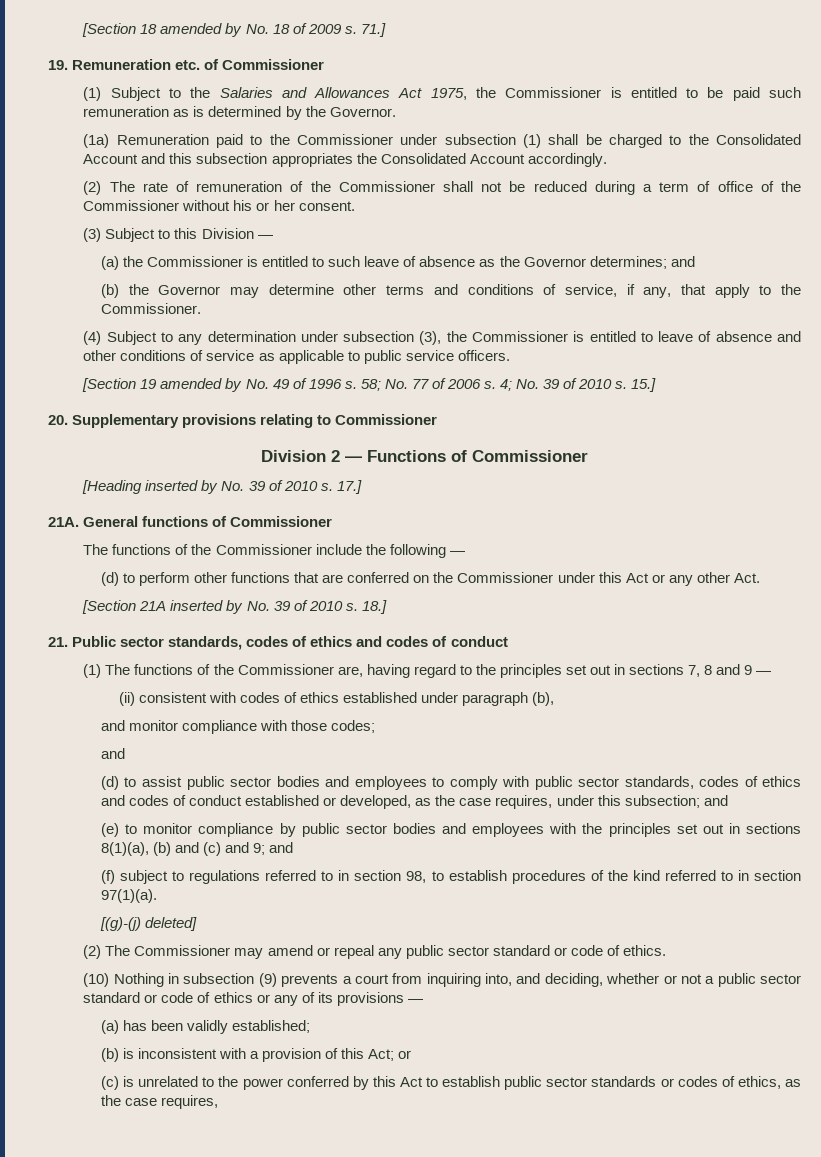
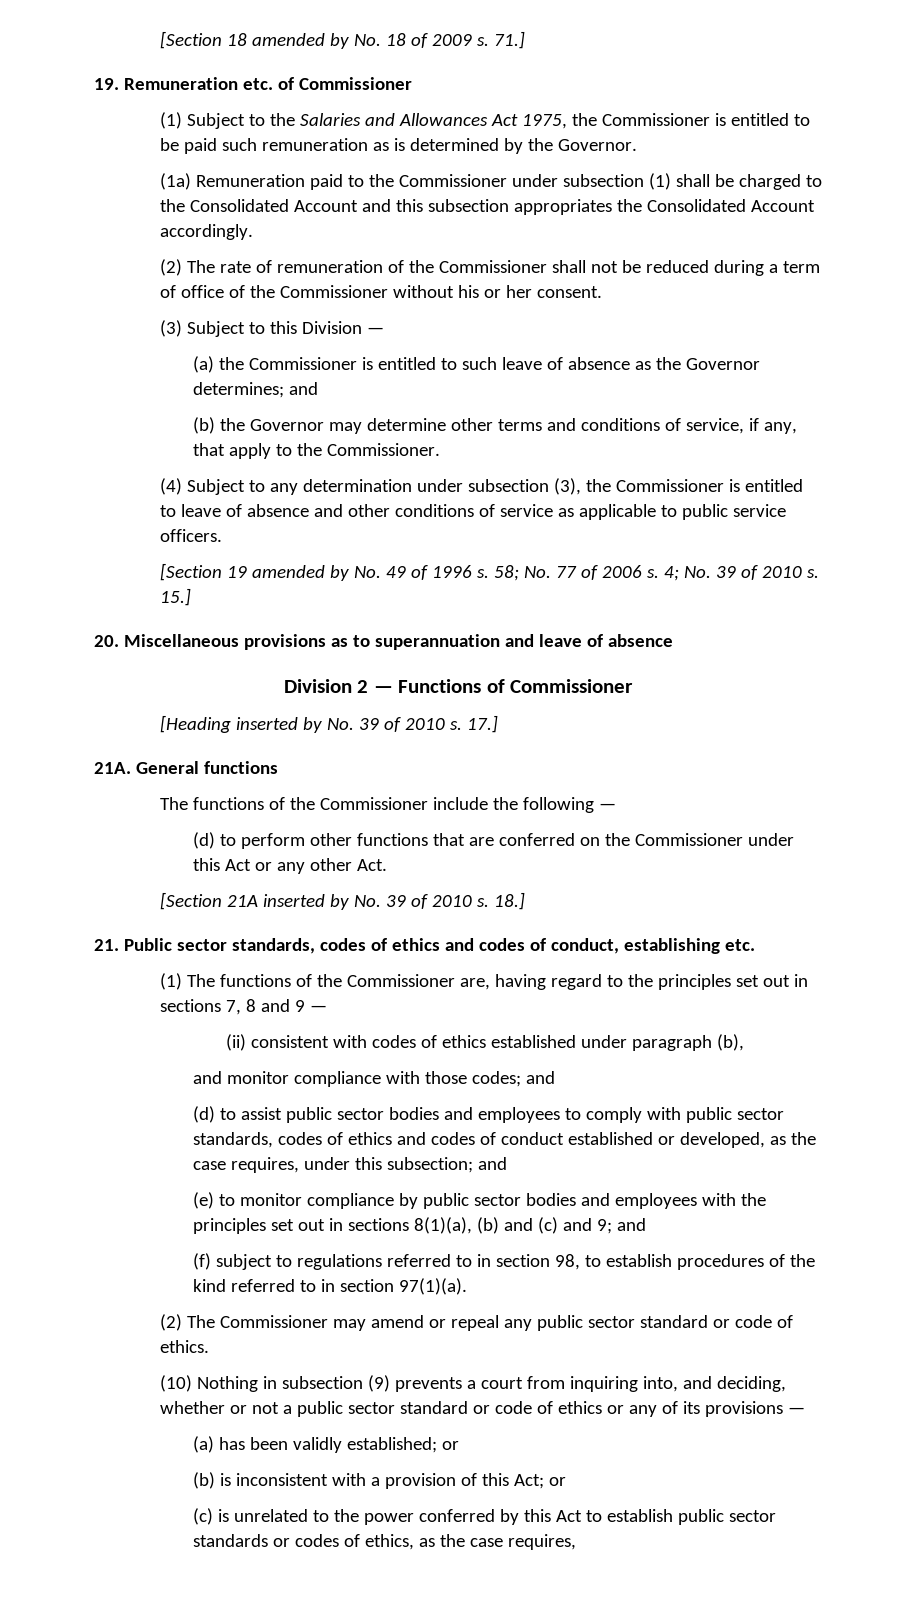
- 20. Supplementary provisions relating to Commissioner
+ 20. Miscellaneous provisions as to superannuation and leave of absence
- General functions of Commissioner
+ General functions
- 21. Public sector standards, codes of ethics and codes of conduct
+ 21. Public sector standards, codes of ethics and codes of conduct, establishing etc.
- and monitor compliance with those codes;
- and
+ and monitor compliance with those codes; and
- [(g)-(j) deleted]
- (a) has been validly established;
+ (a) has been validly established; or

